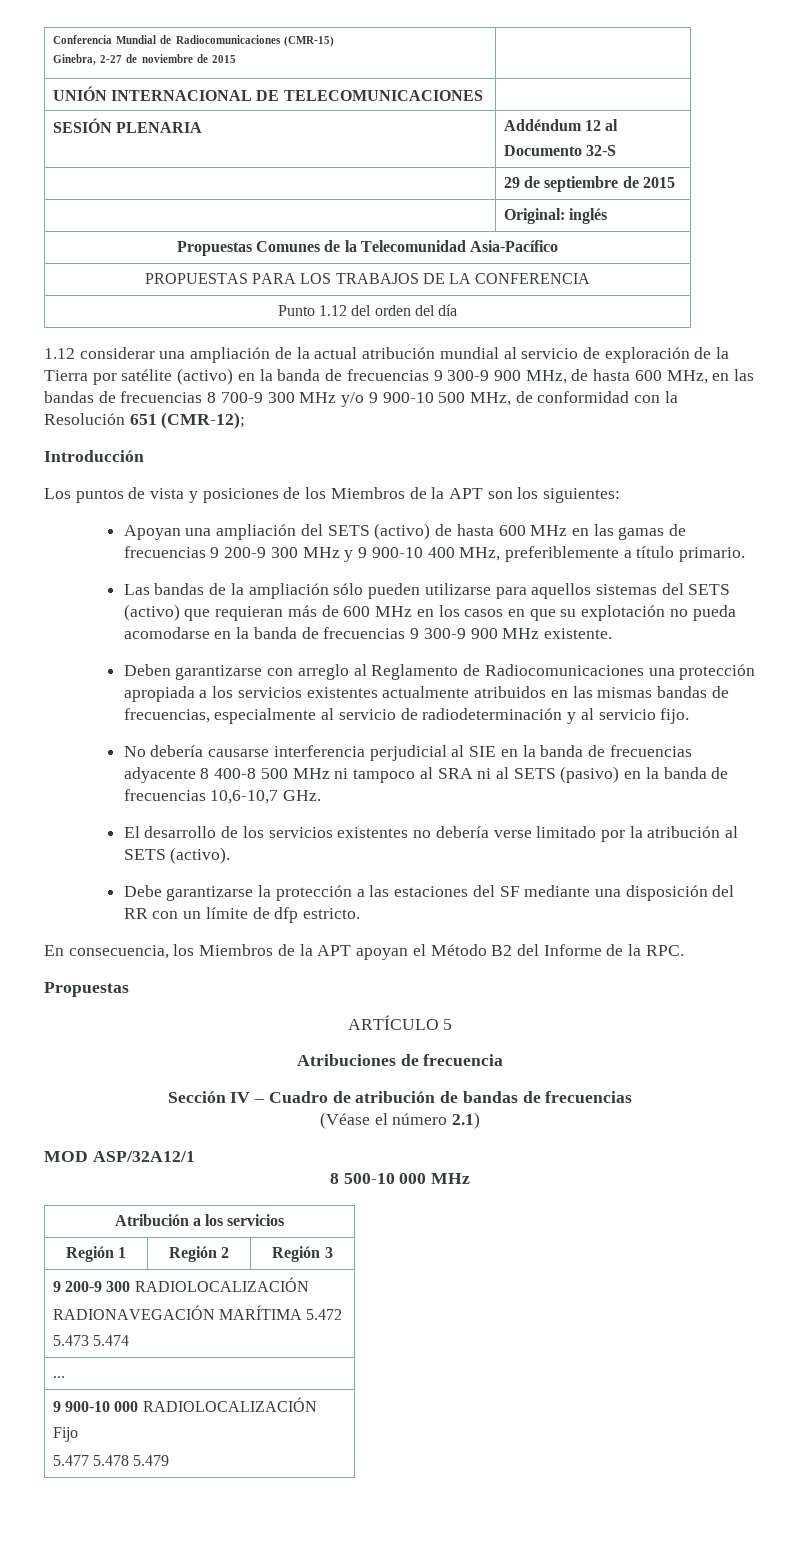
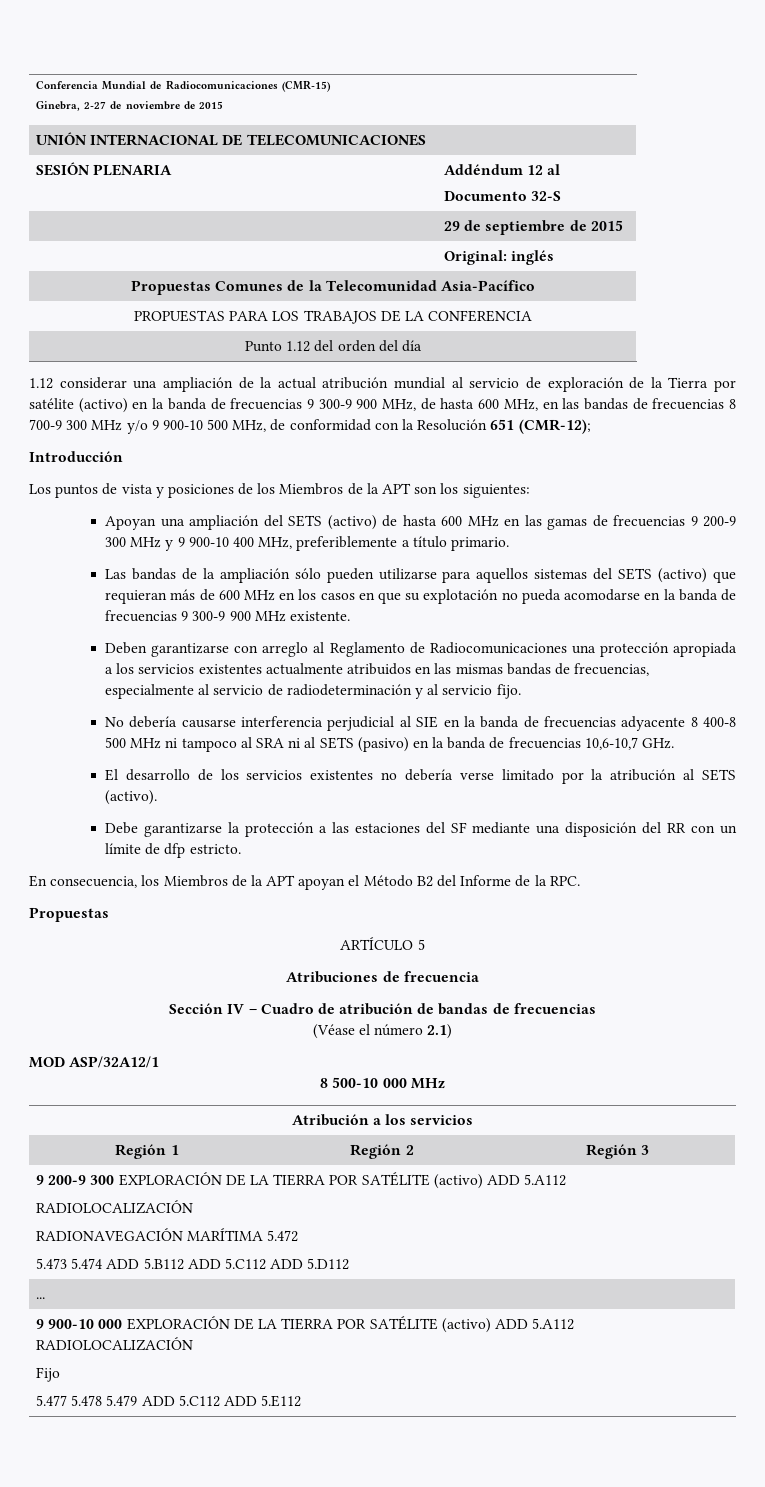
- 9 200-9 300 RADIOLOCALIZACIÓN
+ 9 200-9 300 EXPLORACIÓN DE LA TIERRA POR SATÉLITE (activo) ADD 5.A112
+ RADIOLOCALIZACIÓN
  RADIONAVEGACIÓN MARÍTIMA 5.472
- 5.473 5.474
+ 5.473 5.474 ADD 5.B112 ADD 5.C112 ADD 5.D112
  ...
- 9 900-10 000 RADIOLOCALIZACIÓN
+ 9 900-10 000 EXPLORACIÓN DE LA TIERRA POR SATÉLITE (activo) ADD 5.A112 RADIOLOCALIZACIÓN
  Fijo
- 5.477 5.478 5.479
+ 5.477 5.478 5.479 ADD 5.C112 ADD 5.E112

